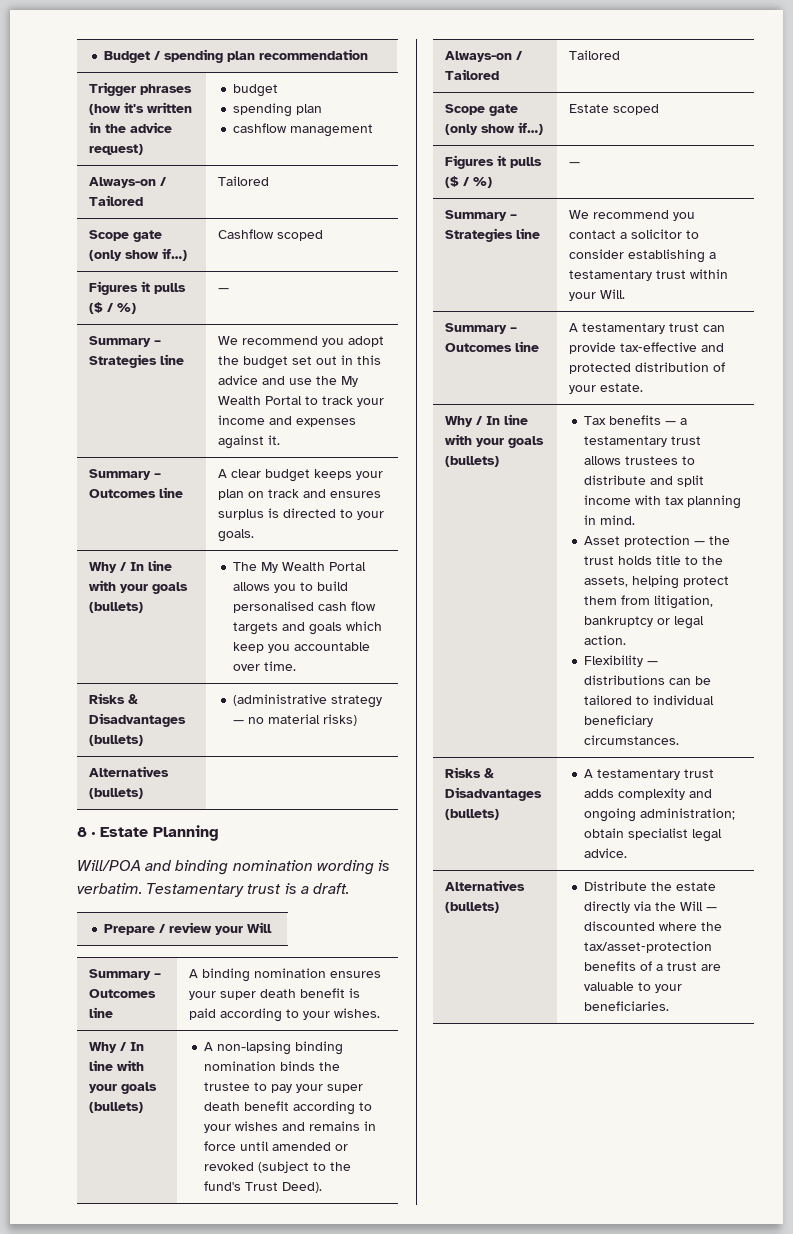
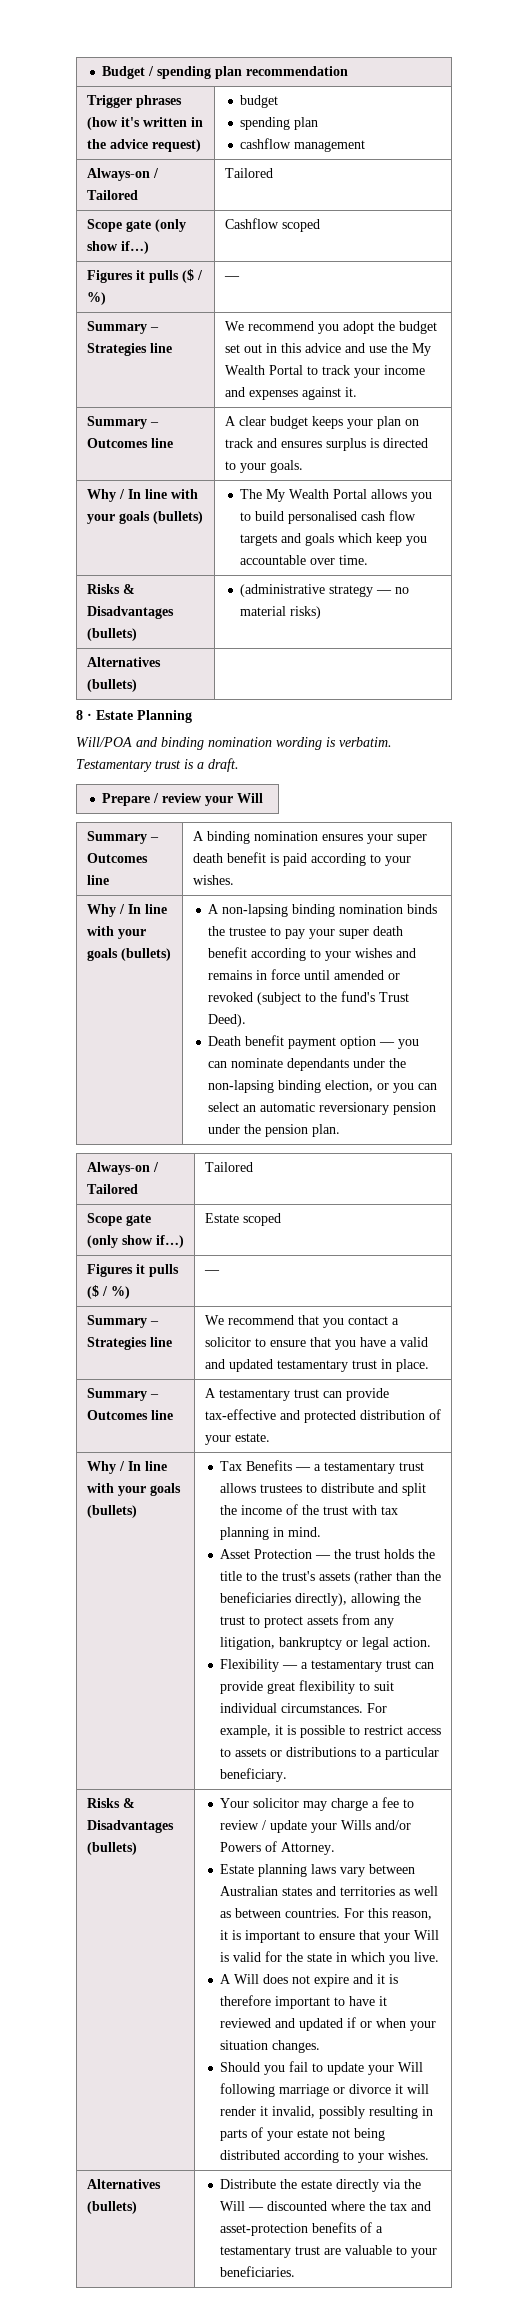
+ Death benefit payment option — you can nominate dependants under the non-lapsing binding election, or you can select an automatic reversionary pension under the pension plan.
- Summary – Strategies line | We recommend you contact a solicitor to consider establishing a testamentary trust within your Will.
+ Summary – Strategies line | We recommend that you contact a solicitor to ensure that you have a valid and updated testamentary trust in place.
- Tax benefits — a testamentary trust allows trustees to distribute and split income with tax planning in mind.
+ Tax Benefits — a testamentary trust allows trustees to distribute and split the income of the trust with tax planning in mind.
- Asset protection — the trust holds title to the assets, helping protect them from litigation, bankruptcy or legal action.
+ Asset Protection — the trust holds the title to the trust's assets (rather than the beneficiaries directly), allowing the trust to protect assets from any litigation, bankruptcy or legal action.
- Flexibility — distributions can be tailored to individual beneficiary circumstances.
- Risks & Disadvantages (bullets) | A testamentary trust adds complexity and ongoing administration; obtain specialist legal advice.
+ Flexibility — a testamentary trust can provide great flexibility to suit individual circumstances. For example, it is possible to restrict access to assets or distributions to a particular beneficiary.
+ Risks & Disadvantages (bullets) | Your solicitor may charge a fee to review / update your Wills and/or Powers of Attorney.
+ Estate planning laws vary between Australian states and territories as well as between countries. For this reason, it is important to ensure that your Will is valid for the state in which you live.
+ A Will does not expire and it is therefore important to have it reviewed and updated if or when your situation changes.
+ Should you fail to update your Will following marriage or divorce it will render it invalid, possibly resulting in parts of your estate not being distributed according to your wishes.
- Alternatives (bullets) | Distribute the estate directly via the Will — discounted where the tax/asset‑protection benefits of a trust are valuable to your beneficiaries.
+ Alternatives (bullets) | Distribute the estate directly via the Will — discounted where the tax and asset-protection benefits of a testamentary trust are valuable to your beneficiaries.

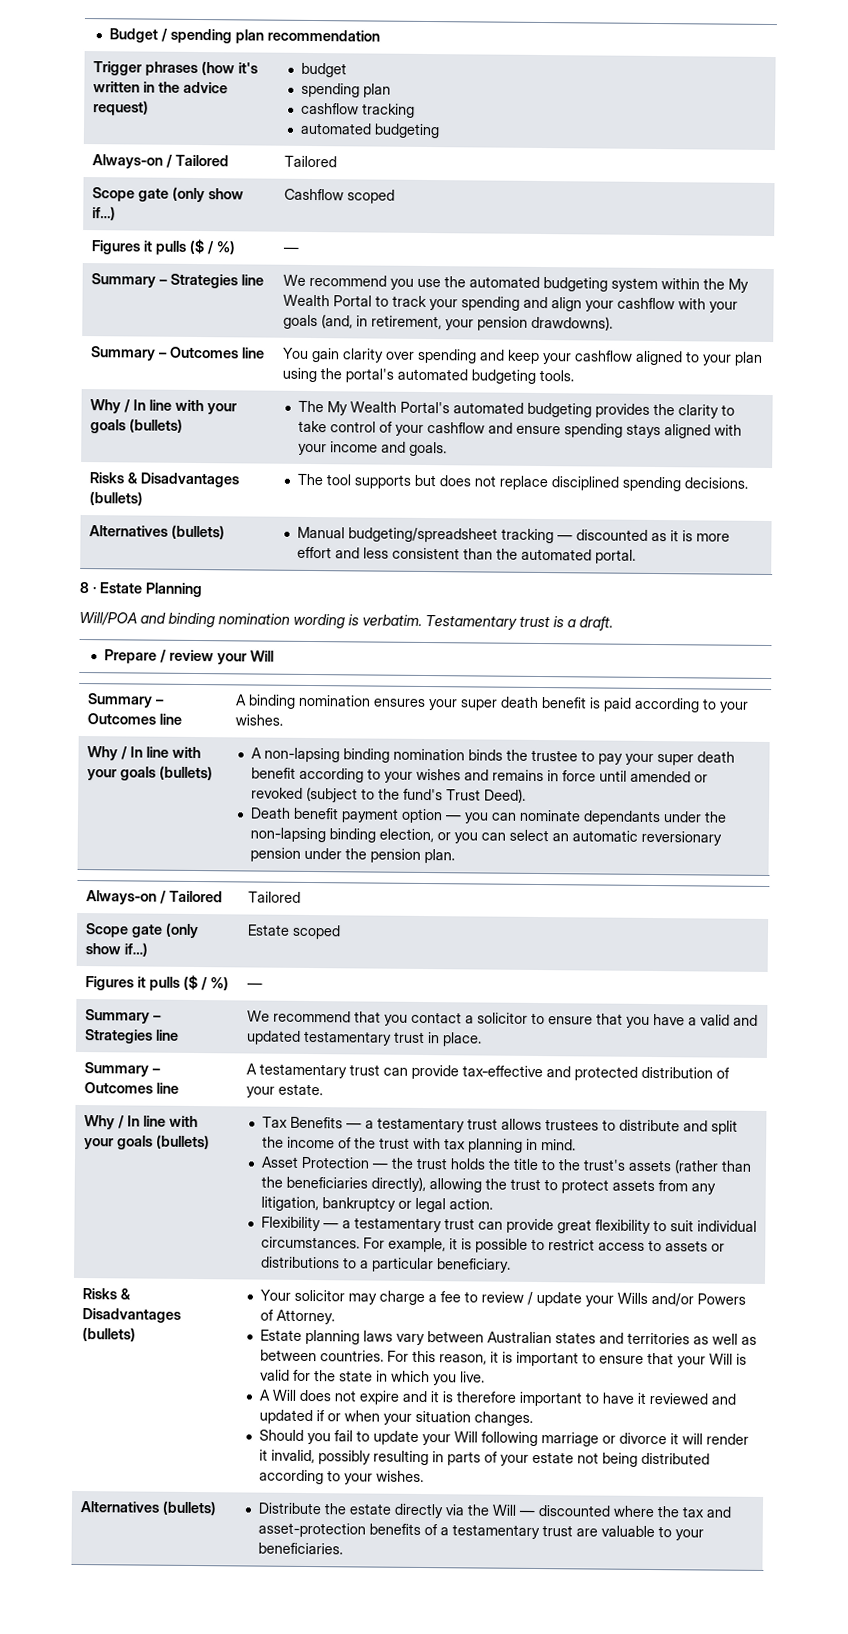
  Trigger phrases (how it's written in the advice request) | budget
  spending plan
- cashflow management
+ cashflow tracking
+ automated budgeting
- Summary – Strategies line | We recommend you adopt the budget set out in this advice and use the My Wealth Portal to track your income and expenses against it.
- Summary – Outcomes line | A clear budget keeps your plan on track and ensures surplus is directed to your goals.
+ Summary – Strategies line | We recommend you use the automated budgeting system within the My Wealth Portal to track your spending and align your cashflow with your goals (and, in retirement, your pension drawdowns).
+ Summary – Outcomes line | You gain clarity over spending and keep your cashflow aligned to your plan using the portal's automated budgeting tools.
- Why / In line with your goals (bullets) | The My Wealth Portal allows you to build personalised cash flow targets and goals which keep you accountable over time.
- Risks & Disadvantages (bullets) | (administrative strategy — no material risks)
- Alternatives (bullets) |
+ Why / In line with your goals (bullets) | The My Wealth Portal's automated budgeting provides the clarity to take control of your cashflow and ensure spending stays aligned with your income and goals.
+ Risks & Disadvantages (bullets) | The tool supports but does not replace disciplined spending decisions.
+ Alternatives (bullets) | Manual budgeting/spreadsheet tracking — discounted as it is more effort and less consistent than the automated portal.

